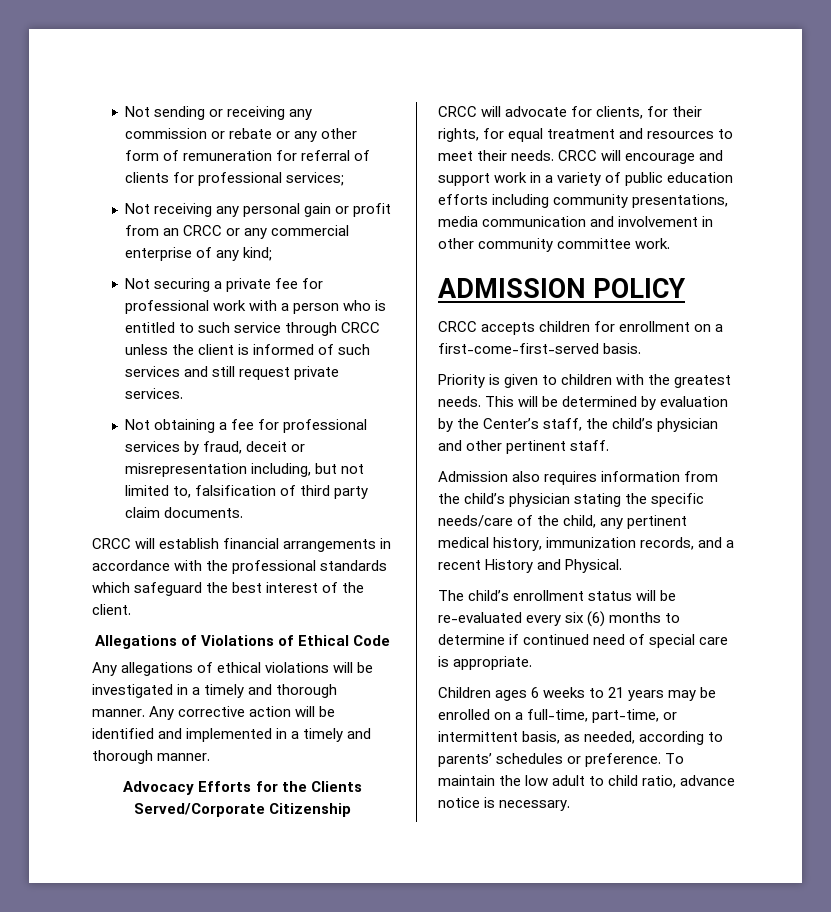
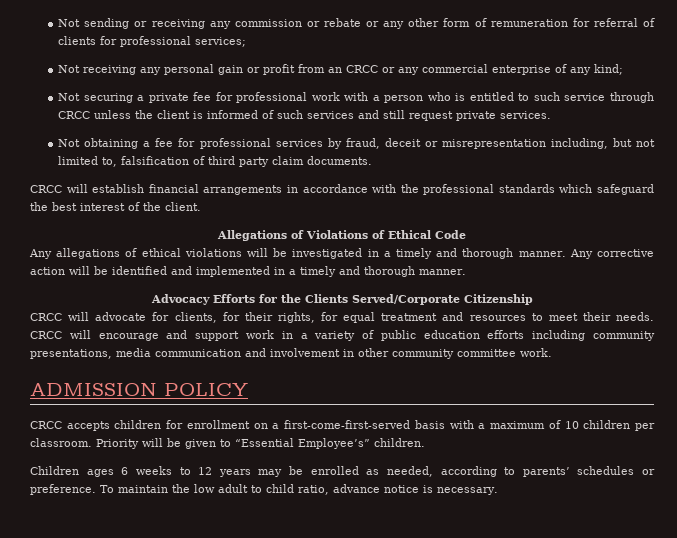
- CRCC accepts children for enrollment on a first-come-first-served basis.
- Priority is given to children with the greatest needs. This will be determined by evaluation by the Center’s staff, the child’s physician and other pertinent staff.
- Admission also requires information from the child’s physician stating the specific needs/care of the child, any pertinent medical history, immunization records, and a recent History and Physical.
- The child’s enrollment status will be re-evaluated every six (6) months to determine if continued need of special care is appropriate.
+ CRCC accepts children for enrollment on a first-come-first-served basis with a maximum of 10 children per classroom. Priority will be given to “Essential Employee’s” children.
- Children ages 6 weeks to 21 years may be enrolled on a full-time, part-time, or intermittent basis, as needed, according to parents’ schedules or preference.
+ Children ages 6 weeks to 12 years may be enrolled as needed, according to parents’ schedules or preference.

